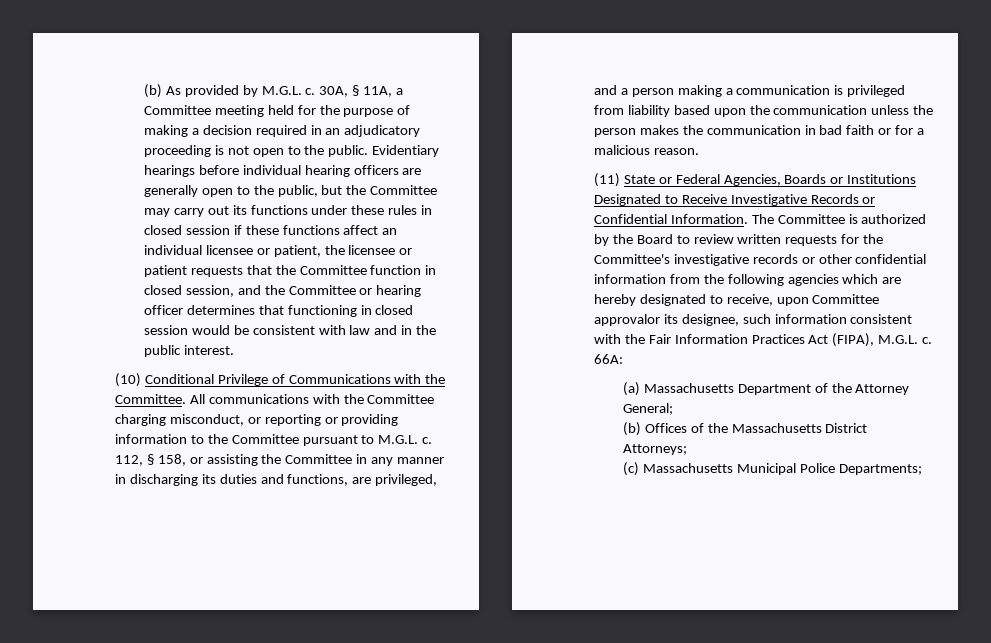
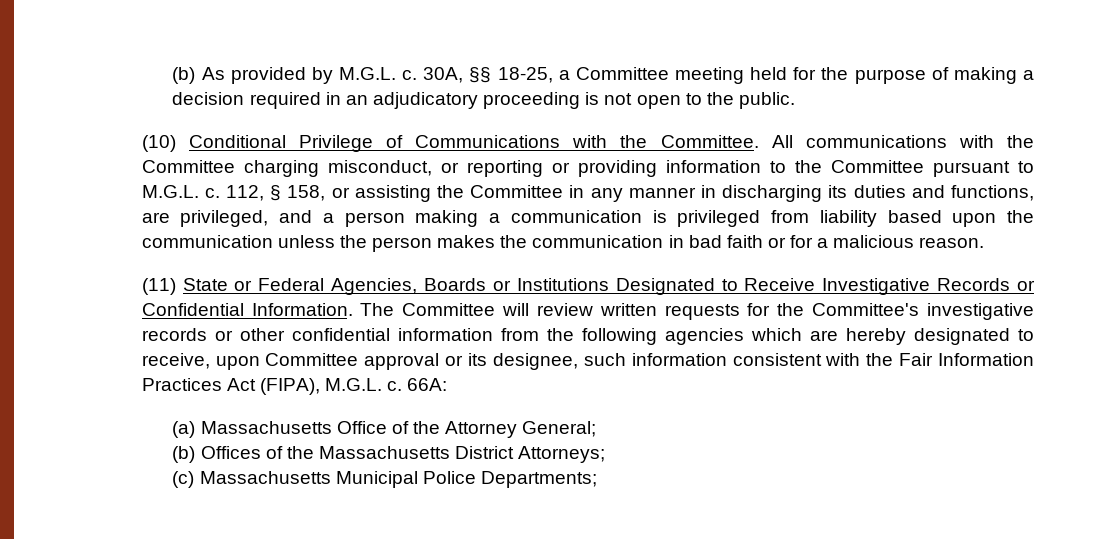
- 30A, § 11A, a Committee meeting held for the purpose of making a decision required in an adjudicatory proceeding is not open to the public. Evidentiary hearings before individual hearing officers are generally open to the public, but the Committee may carry out its functions under these rules in closed session if these functions affect an individual licensee or patient, the licensee or patient requests that the Committee function in closed session, and the Committee or hearing officer determines that functioning in closed session would be consistent with law and in the public interest.
+ 30A, §§ 18-25, a Committee meeting held for the purpose of making a decision required in an adjudicatory proceeding is not open to the public.
- The Committee is authorized by the Board to review written requests for the Committee's investigative records or other confidential information from the following agencies which are hereby designated to receive, upon Committee approvalor its designee, such information consistent with the Fair Information Practices Act (FIPA), M.G.L. c.
+ The Committee will review written requests for the Committee's investigative records or other confidential information from the following agencies which are hereby designated to receive, upon Committee approval or its designee, such information consistent with the Fair Information Practices Act (FIPA), M.G.L. c.
- (a) Massachusetts Department of the Attorney General;
+ (a) Massachusetts Office of the Attorney General;

